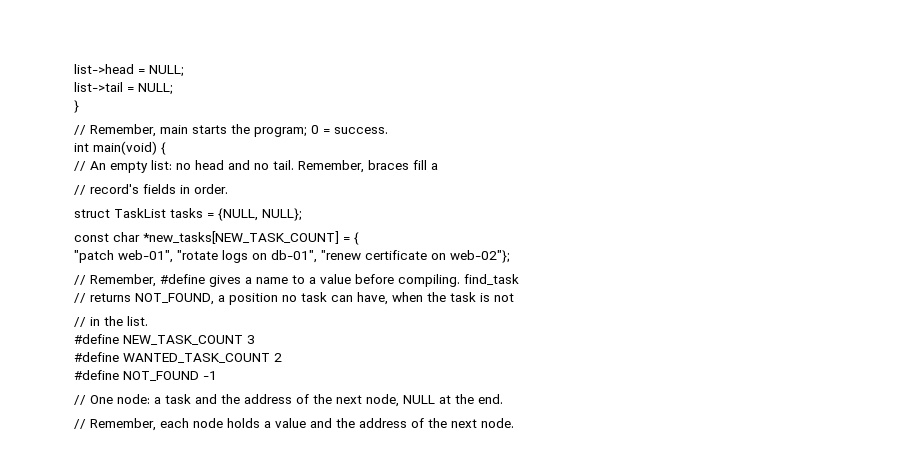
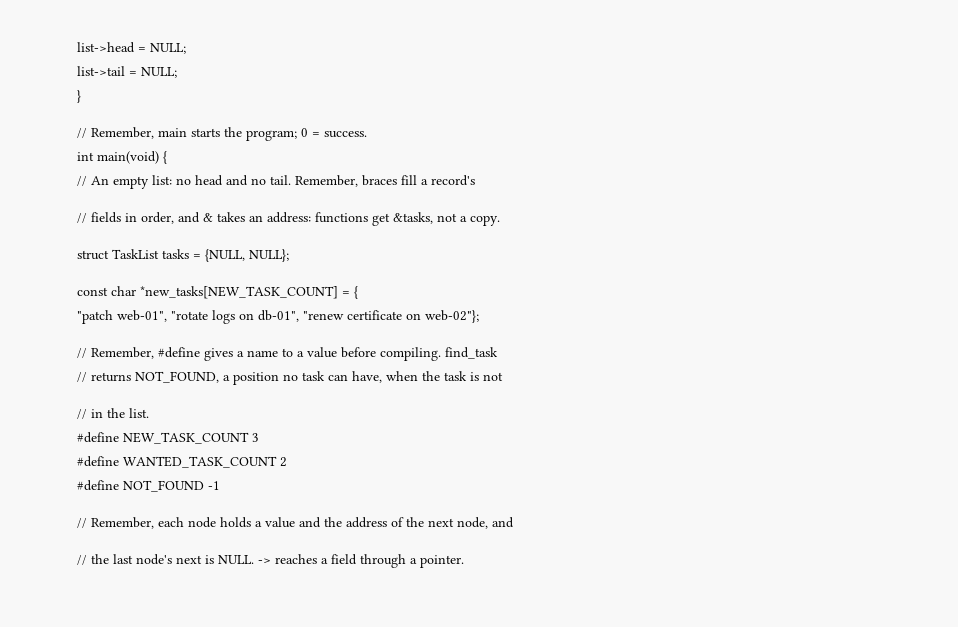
- Remember, braces fill a
- // record's fields in order.
+ Remember, braces fill a record's
+ // fields in order, and & takes an address: functions get &tasks, not a copy.
- // One node: a task and the address of the next node, NULL at the end.
- // Remember, each node holds a value and the address of the next node.
+ // Remember, each node holds a value and the address of the next node, and
+ // the last node's next is NULL. -> reaches a field through a pointer.

